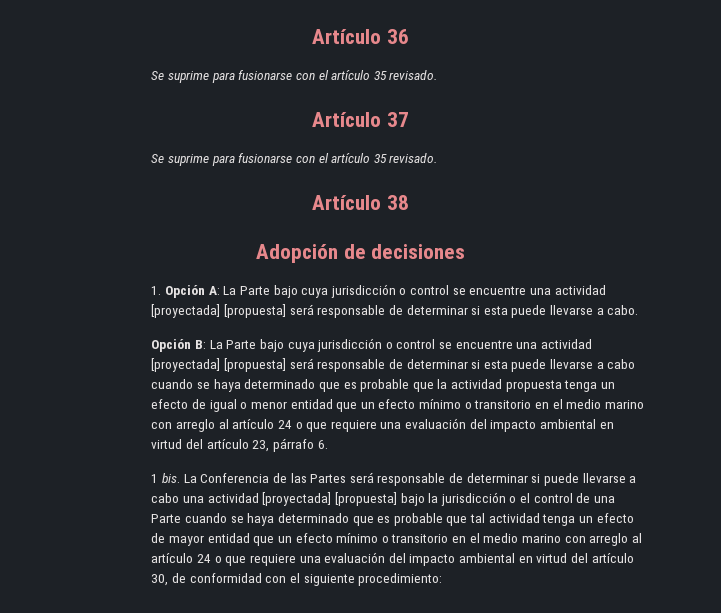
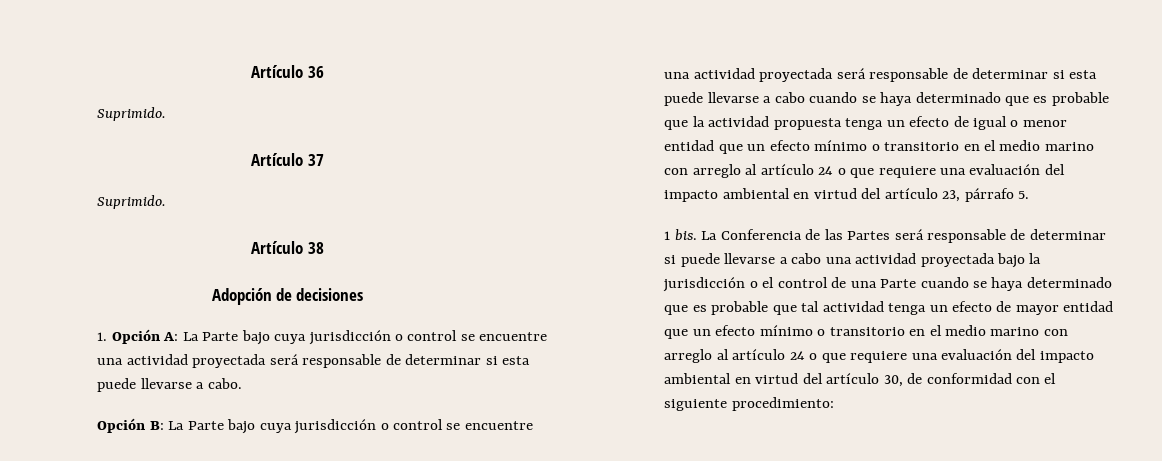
  Artículo 36
- Se suprime para fusionarse con el artículo 35 revisado.
+ Suprimido.
  Artículo 37
- Se suprime para fusionarse con el artículo 35 revisado.
+ Suprimido.
- 1. Opción A: La Parte bajo cuya jurisdicción o control se encuentre una actividad [proyectada] [propuesta] será responsable de determinar si esta puede llevarse a cabo.
+ 1. Opción A: La Parte bajo cuya jurisdicción o control se encuentre una actividad proyectada será responsable de determinar si esta puede llevarse a cabo.
- La Parte bajo cuya jurisdicción o control se encuentre una actividad [proyectada] [propuesta] será responsable de determinar si esta puede llevarse a cabo cuando se haya determinado que es probable que la actividad propuesta tenga un efecto de igual o menor entidad que un efecto mínimo o transitorio en el medio marino con arreglo al artículo 24 o que requiere una evaluación del impacto ambiental en virtud del artículo 23, párrafo 6.
+ La Parte bajo cuya jurisdicción o control se encuentre una actividad proyectada será responsable de determinar si esta puede llevarse a cabo cuando se haya determinado que es probable que la actividad propuesta tenga un efecto de igual o menor entidad que un efecto mínimo o transitorio en el medio marino con arreglo al artículo 24 o que requiere una evaluación del impacto ambiental en virtud del artículo 23, párrafo 5.
- La Conferencia de las Partes será responsable de determinar si puede llevarse a cabo una actividad [proyectada] [propuesta] bajo la jurisdicción o el control de una Parte cuando se haya determinado que es probable que tal actividad tenga un efecto de mayor entidad que un efecto mínimo o transitorio en el medio marino con arreglo al artículo 24 o que requiere una evaluación del impacto ambiental en virtud del artículo 30, de conformidad con el siguiente procedimiento:
+ La Conferencia de las Partes será responsable de determinar si puede llevarse a cabo una actividad proyectada bajo la jurisdicción o el control de una Parte cuando se haya determinado que es probable que tal actividad tenga un efecto de mayor entidad que un efecto mínimo o transitorio en el medio marino con arreglo al artículo 24 o que requiere una evaluación del impacto ambiental en virtud del artículo 30, de conformidad con el siguiente procedimiento:

